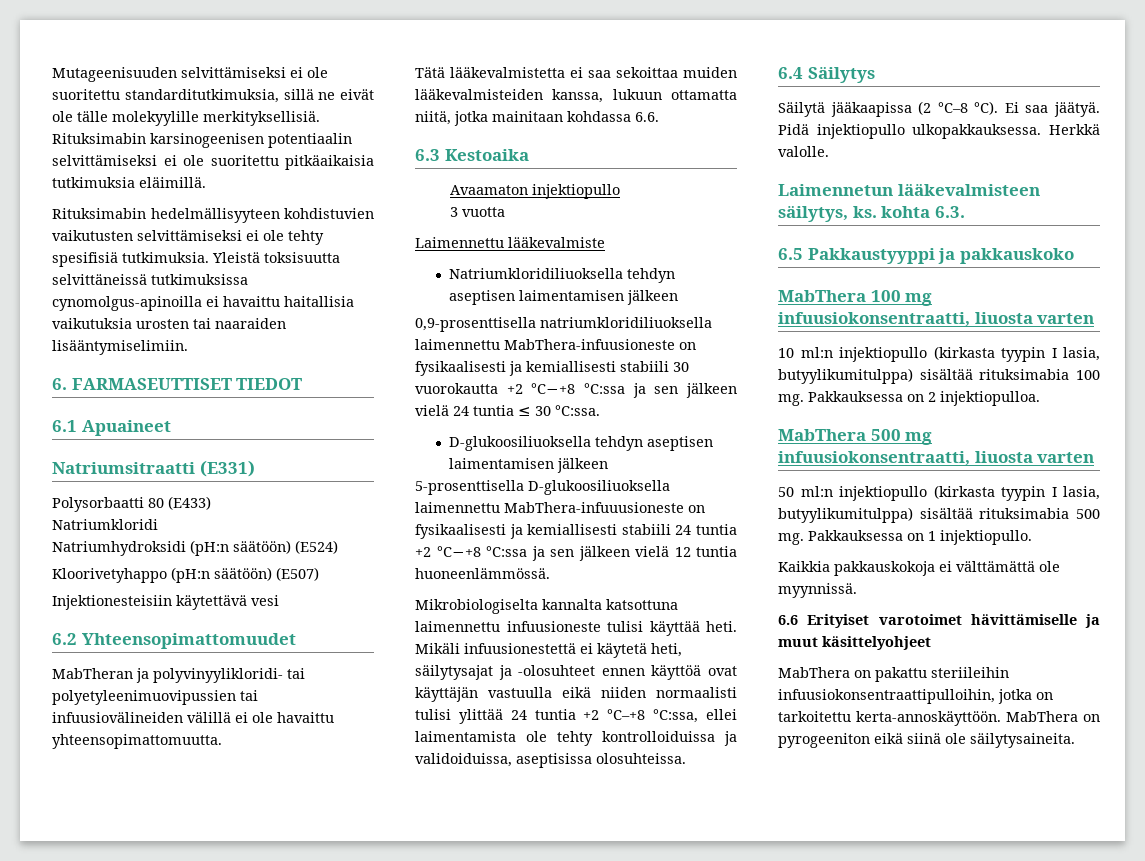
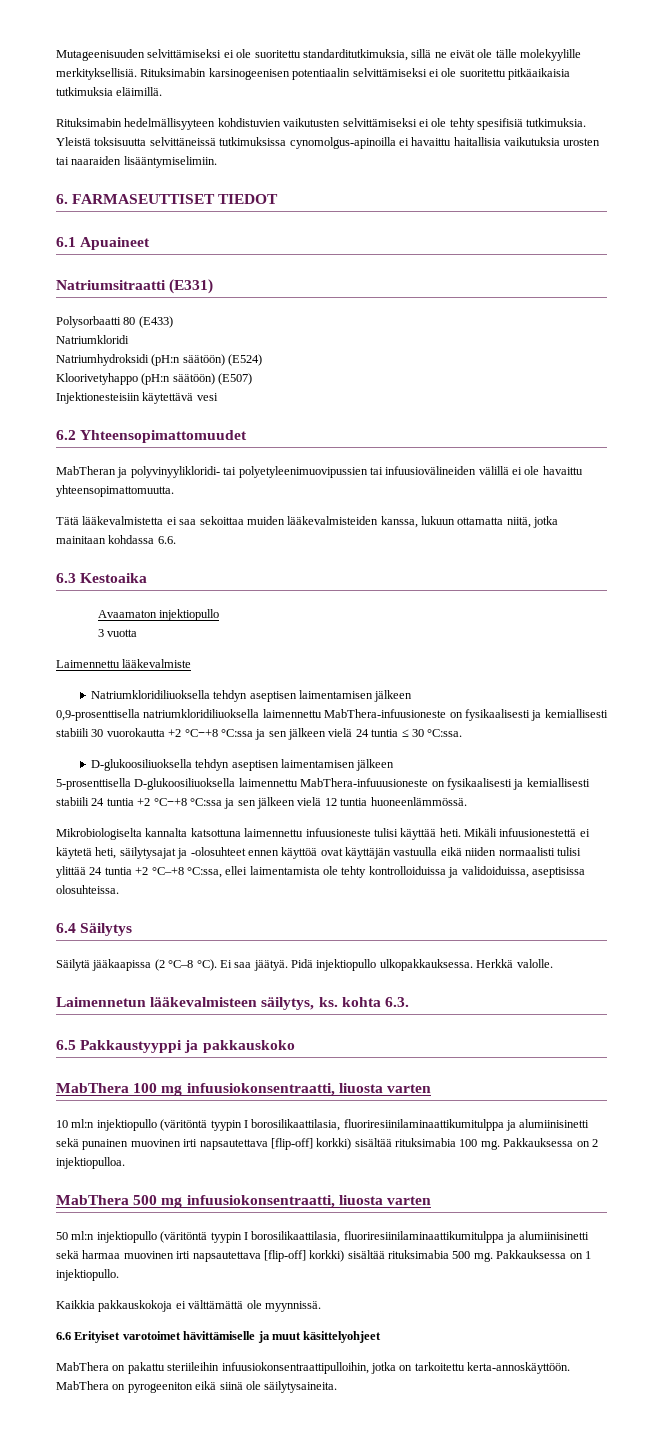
- 10 ml:n injektiopullo (kirkasta tyypin I lasia, butyylikumitulppa) sisältää rituksimabia 100 mg.
+ 10 ml:n injektiopullo (väritöntä tyypin I borosilikaattilasia, fluoriresiinilaminaattikumitulppa ja alumiinisinetti sekä punainen muovinen irti napsautettava [flip-off] korkki) sisältää rituksimabia 100 mg.
- 50 ml:n injektiopullo (kirkasta tyypin I lasia, butyylikumitulppa) sisältää rituksimabia 500 mg.
+ 50 ml:n injektiopullo (väritöntä tyypin I borosilikaattilasia, fluoriresiinilaminaattikumitulppa ja alumiinisinetti sekä harmaa muovinen irti napsautettava [flip-off] korkki) sisältää rituksimabia 500 mg.

